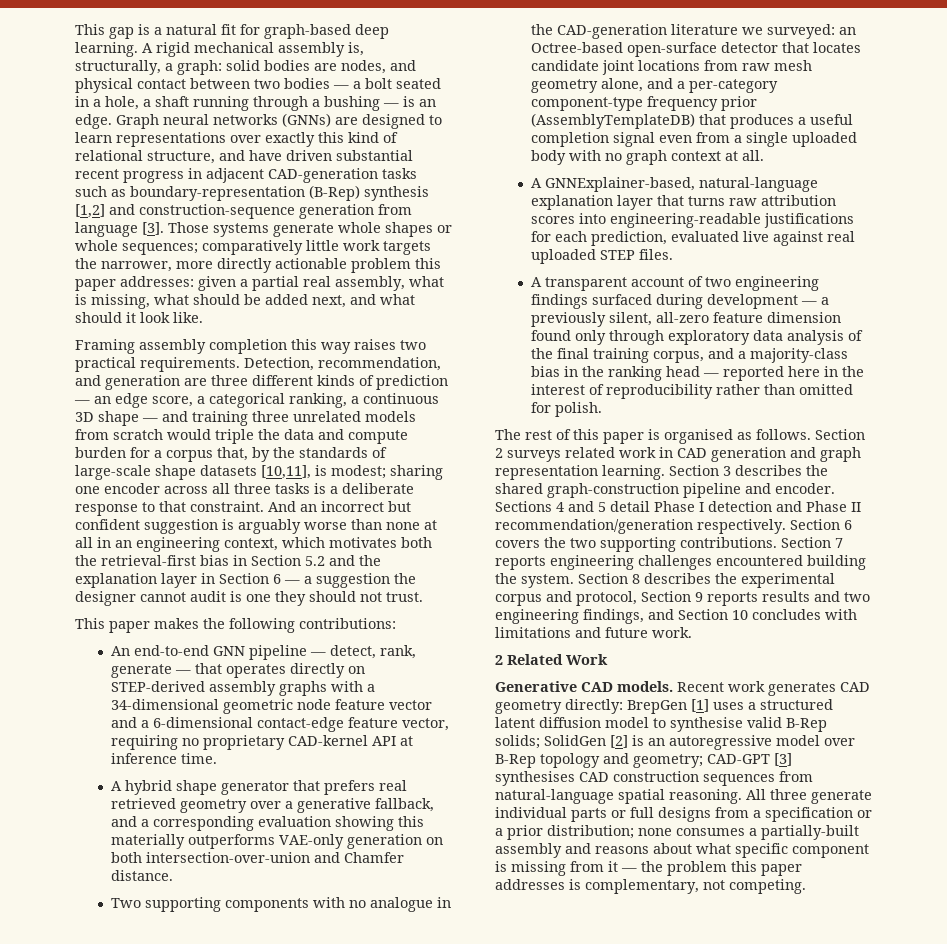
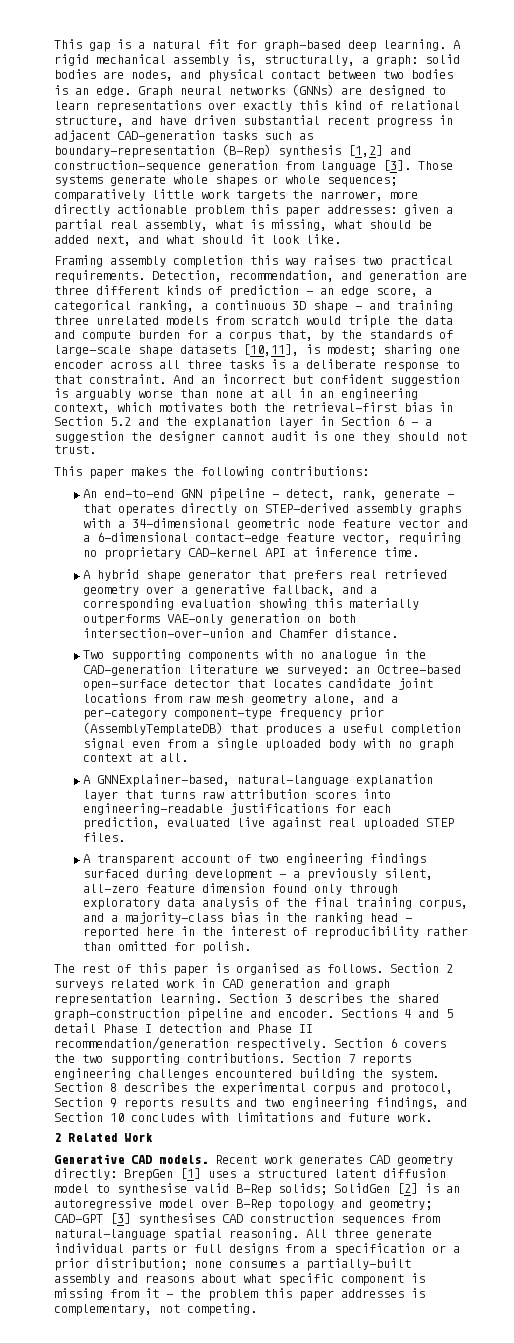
- A rigid mechanical assembly is, structurally, a graph: solid bodies are nodes, and physical contact between two bodies — a bolt seated in a hole, a shaft running through a bushing — is an edge.
+ A rigid mechanical assembly is, structurally, a graph: solid bodies are nodes, and physical contact between two bodies is an edge.

